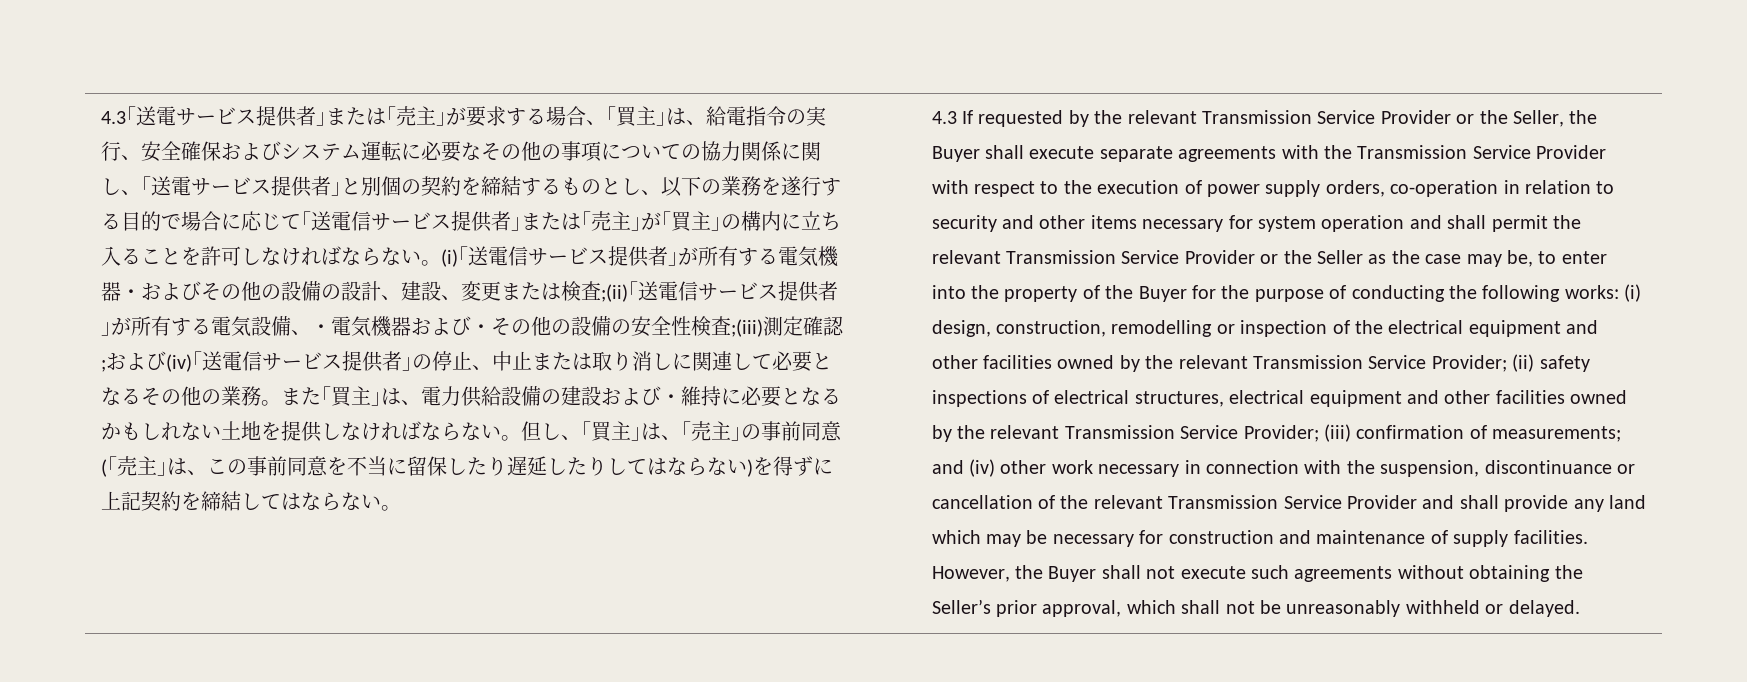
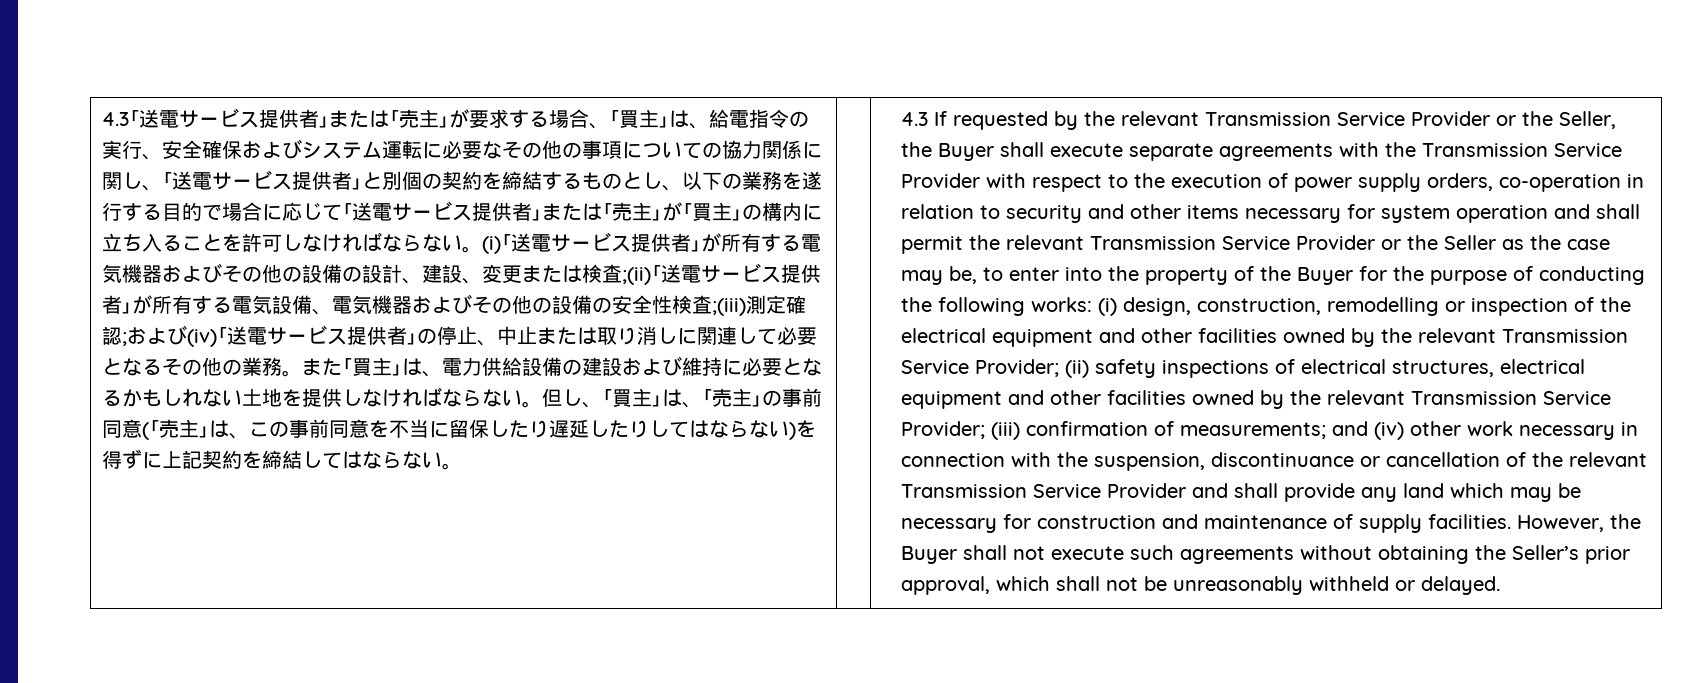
- 4.3｢送電サービス提供者｣または｢売主｣が要求する場合、｢買主｣は、給電指令の実行、安全確保およびシステム運転に必要なその他の事項についての協力関係に関し、｢送電サービス提供者｣と別個の契約を締結するものとし、以下の業務を遂行する目的で場合に応じて｢送電信サービス提供者｣または｢売主｣が｢買主｣の構内に立ち入ることを許可しなければならない。
+ 4.3｢送電サービス提供者｣または｢売主｣が要求する場合、｢買主｣は、給電指令の実行、安全確保およびシステム運転に必要なその他の事項についての協力関係に関し、｢送電サービス提供者｣と別個の契約を締結するものとし、以下の業務を遂行する目的で場合に応じて｢送電サービス提供者｣または｢売主｣が｢買主｣の構内に立ち入ることを許可しなければならない。
- (i)｢送電信サービス提供者｣が所有する電気機器・およびその他の設備の設計、建設、変更または検査;(ii)｢送電信サービス提供者｣が所有する電気設備、・電気機器および・その他の設備の安全性検査;(iii)測定確認;
+ (i)｢送電サービス提供者｣が所有する電気機器およびその他の設備の設計、建設、変更または検査;(ii)｢送電サービス提供者｣が所有する電気設備、電気機器およびその他の設備の安全性検査;(iii)測定確認;
- および(iv)｢送電信サービス提供者｣の停止、中止または取り消しに関連して必要となるその他の業務。
+ および(iv)｢送電サービス提供者｣の停止、中止または取り消しに関連して必要となるその他の業務。
- また｢買主｣は、電力供給設備の建設および・維持に必要となるかもしれない土地を提供しなければならない。
+ また｢買主｣は、電力供給設備の建設および維持に必要となるかもしれない土地を提供しなければならない。

